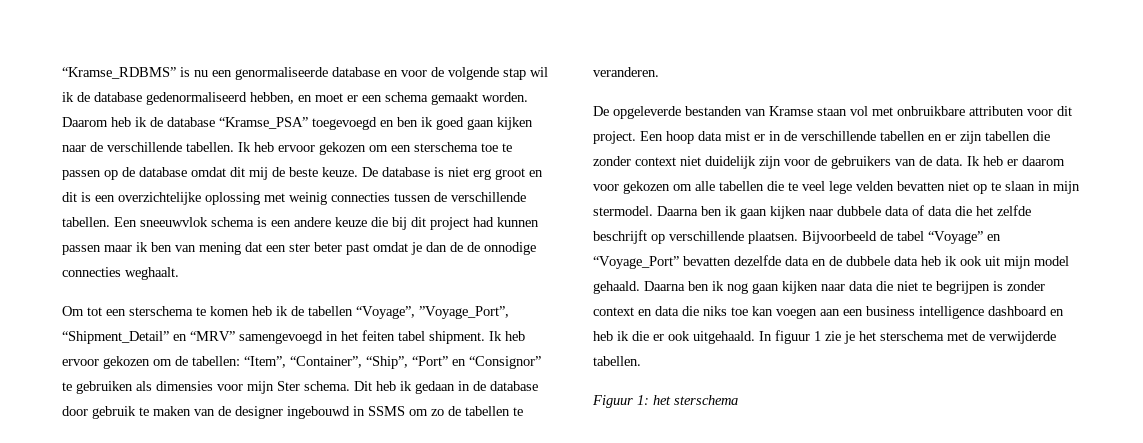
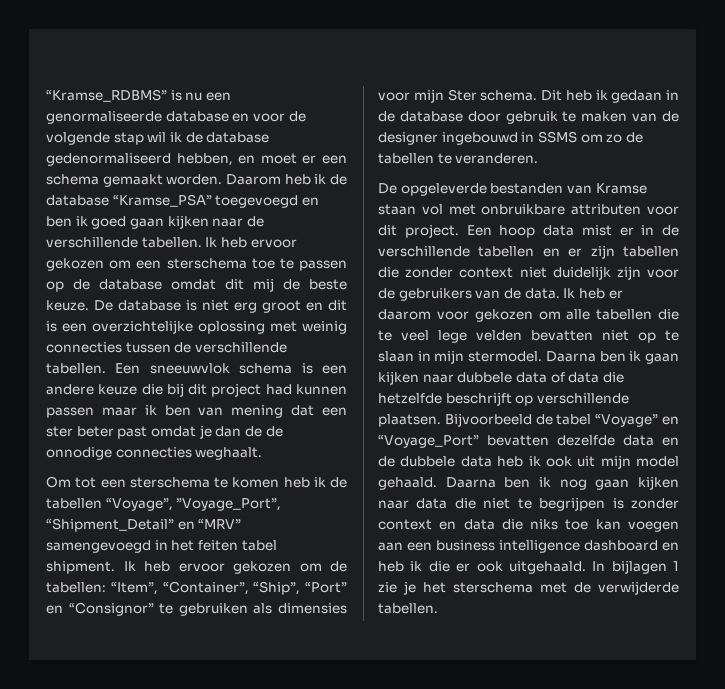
- Daarna ben ik gaan kijken naar dubbele data of data die het zelfde beschrijft op verschillende plaatsen.
+ Daarna ben ik gaan kijken naar dubbele data of data die hetzelfde beschrijft op verschillende plaatsen.
- In figuur 1 zie je het sterschema met de verwijderde tabellen.
+ In bijlagen 1 zie je het sterschema met de verwijderde tabellen.
- Figuur 1: het sterschema

